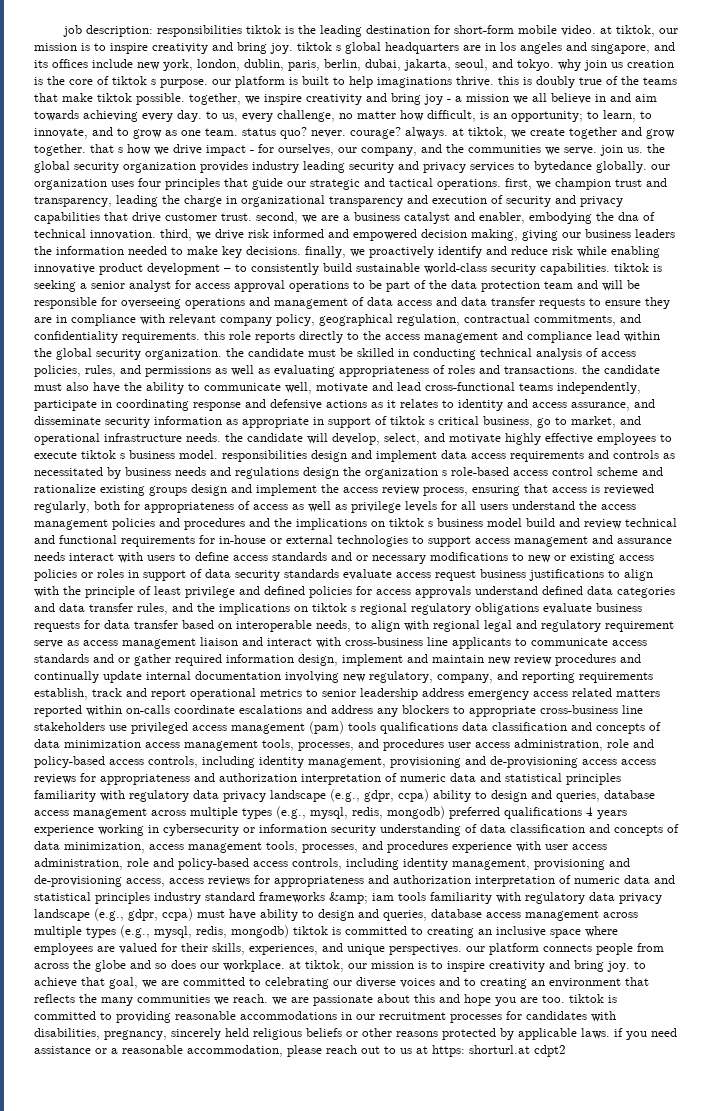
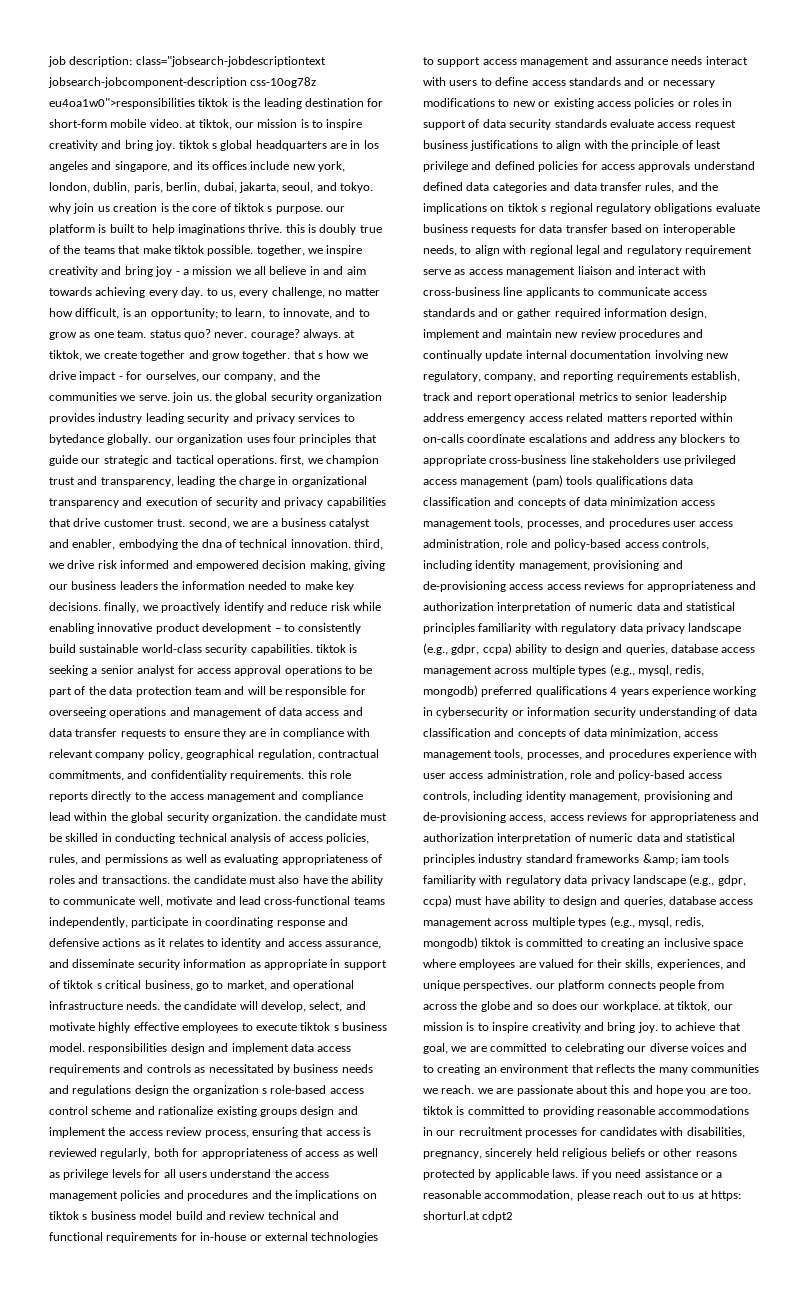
- responsibilities tiktok is the leading destination for short-form mobile video. at tiktok, our mission is to inspire creativity and bring joy. tiktok s global headquarters are in los angeles and singapore, and its offices include new york, london, dublin, paris, berlin, dubai, jakarta, seoul, and tokyo. why join us creation is the core of tiktok s purpose. our platform is built to help imaginations thrive. this is doubly true of the teams that make tiktok possible. together, we inspire creativity and bring joy - a mission we all believe in and aim towards achieving every day. to us, every challenge, no matter how difficult, is an opportunity;
+ class="jobsearch-jobdescriptiontext jobsearch-jobcomponent-description css-10og78z eu4oa1w0">responsibilities tiktok is the leading destination for short-form mobile video. at tiktok, our mission is to inspire creativity and bring joy. tiktok s global headquarters are in los angeles and singapore, and its offices include new york, london, dublin, paris, berlin, dubai, jakarta, seoul, and tokyo. why join us creation is the core of tiktok s purpose. our platform is built to help imaginations thrive. this is doubly true of the teams that make tiktok possible. together, we inspire creativity and bring joy - a mission we all believe in and aim towards achieving every day. to us, every challenge, no matter how difficult, is an opportunity;

